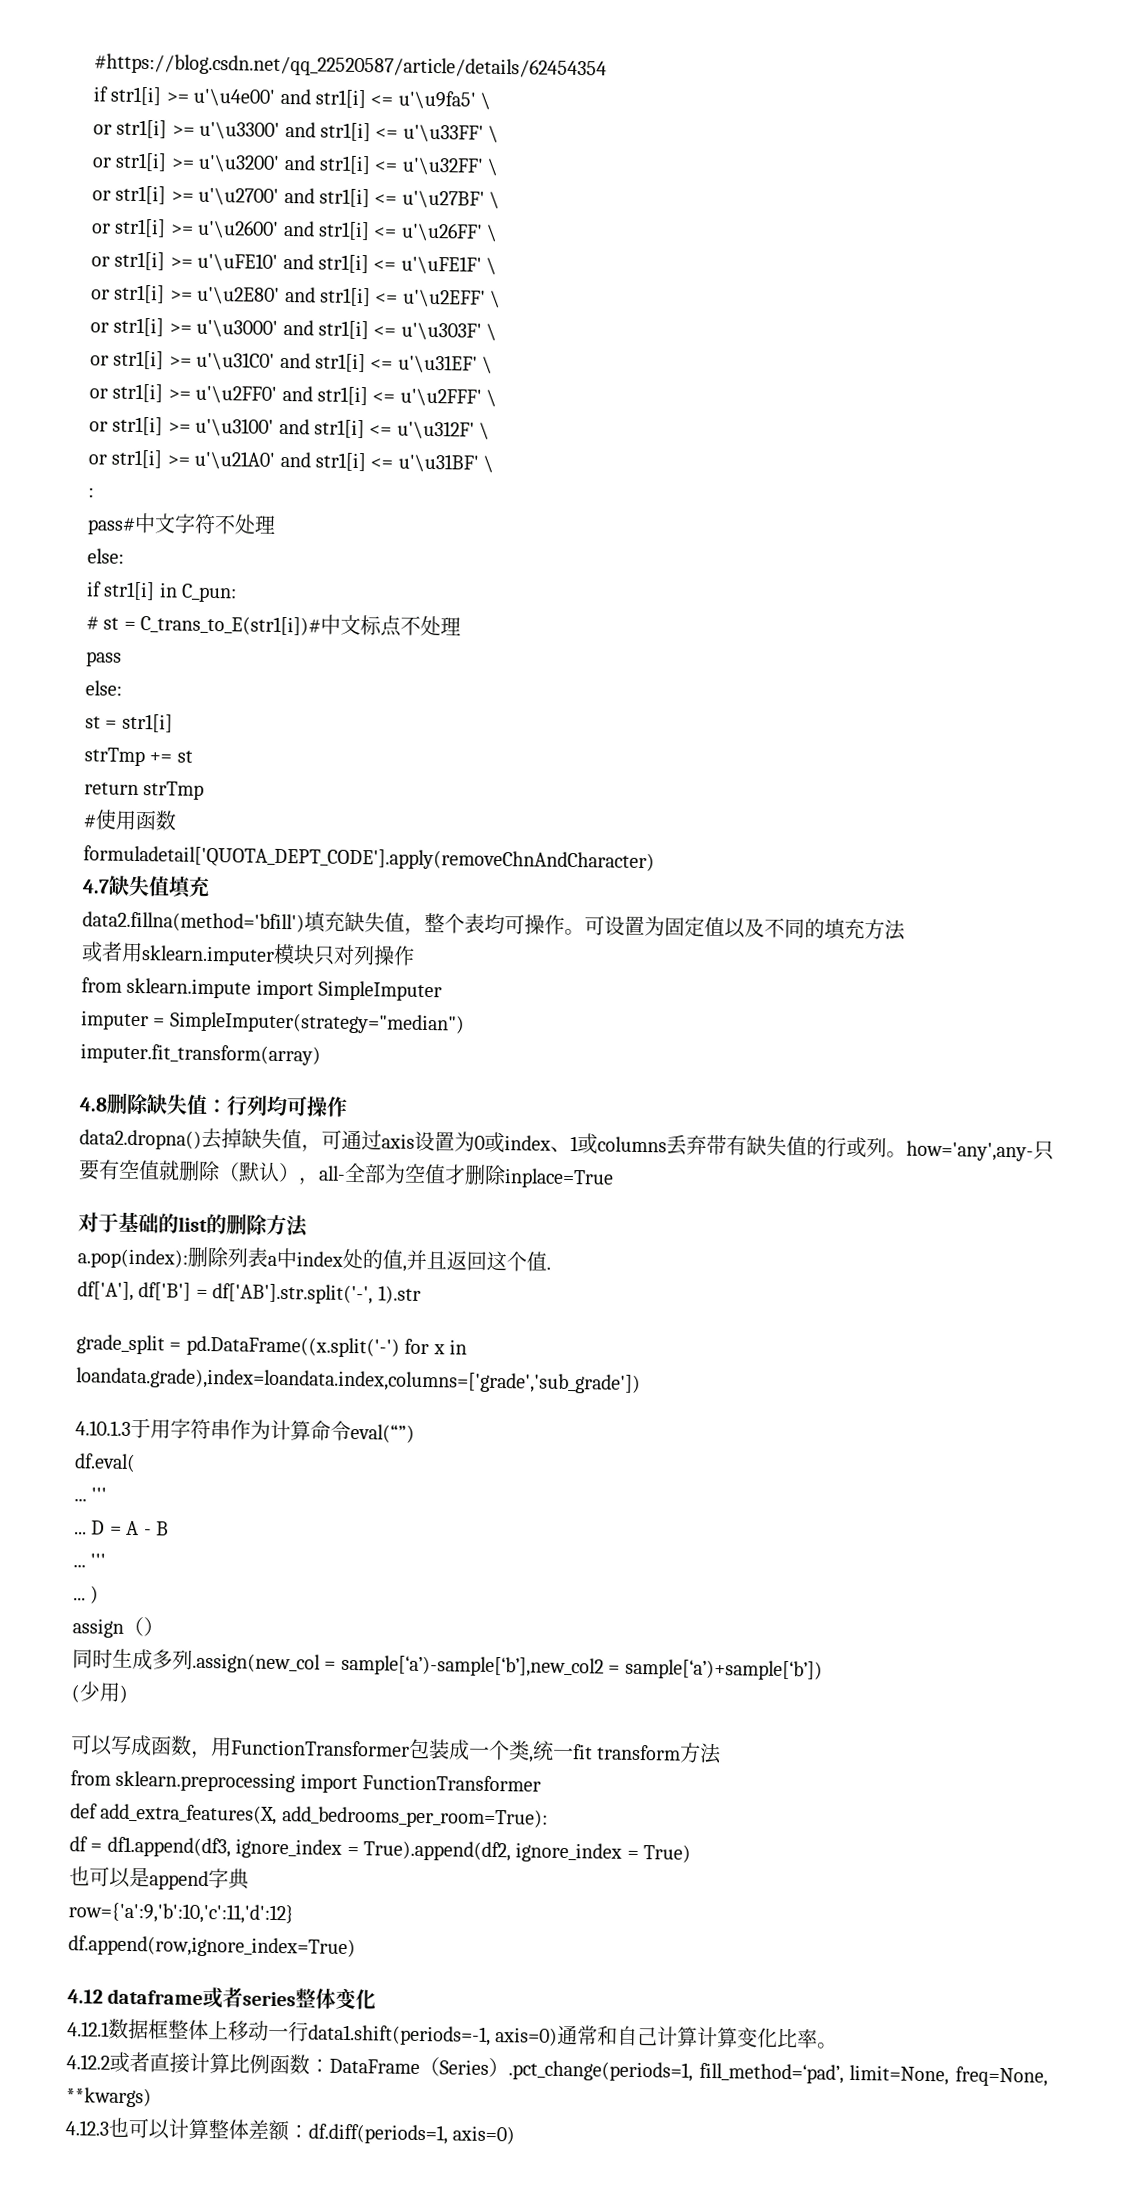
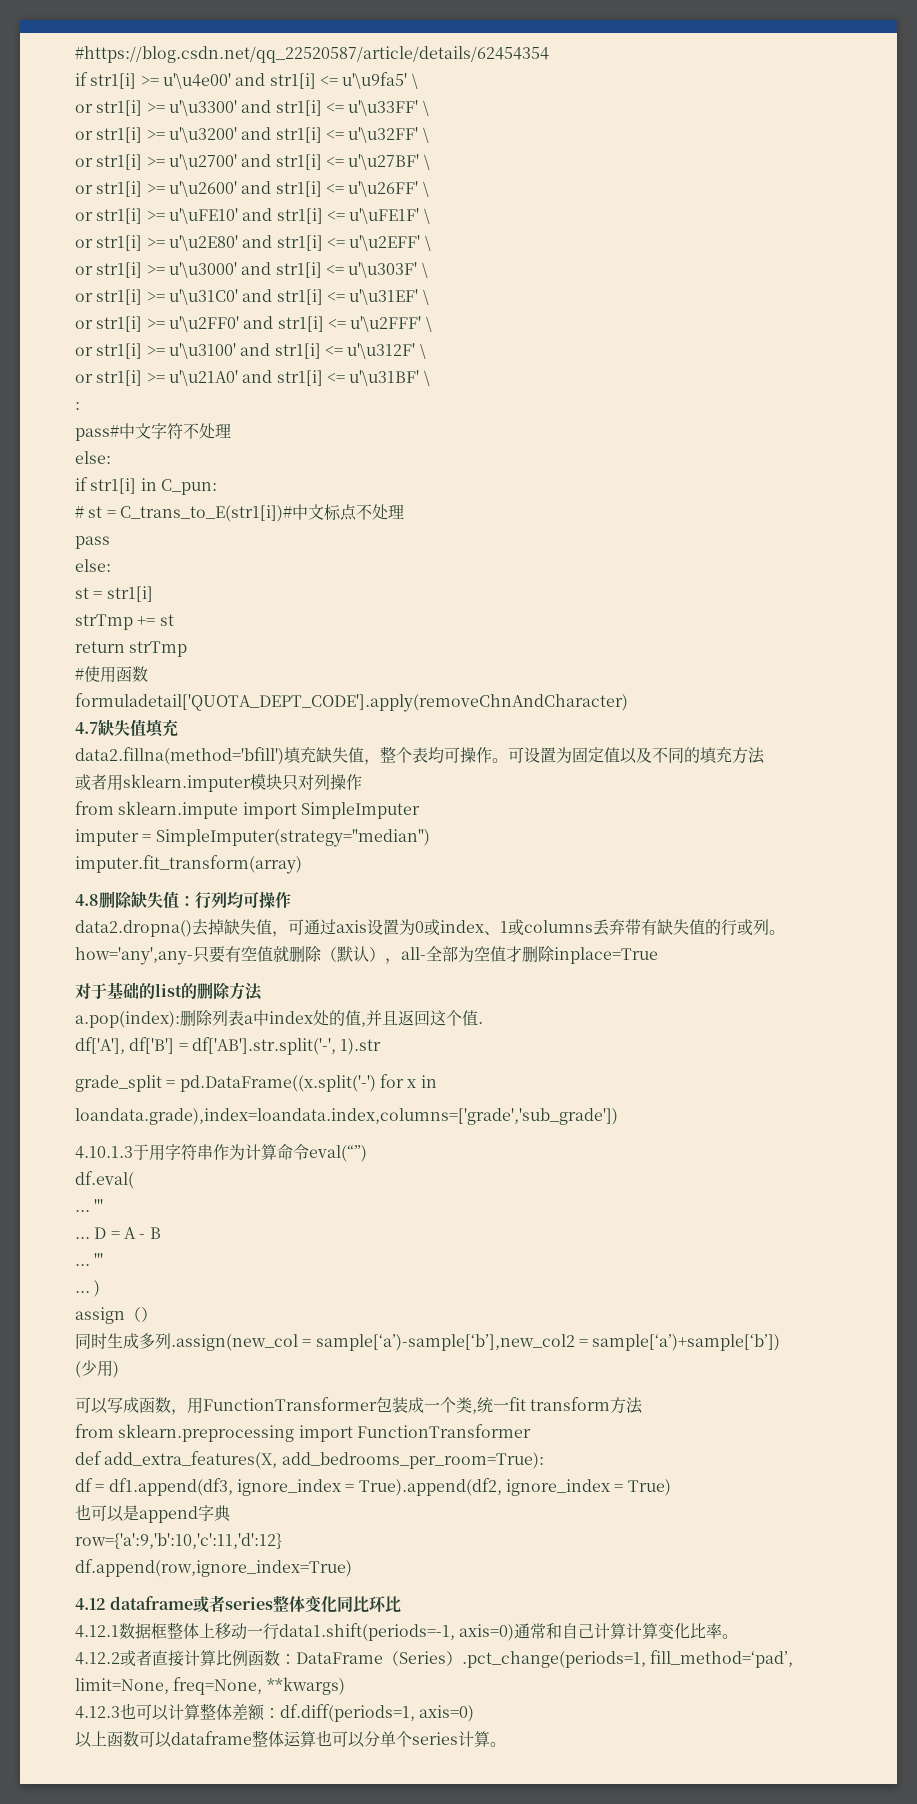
- 4.12 dataframe或者series整体变化
+ 4.12 dataframe或者series整体变化同比环比
+ 以上函数可以dataframe整体运算也可以分单个series计算。

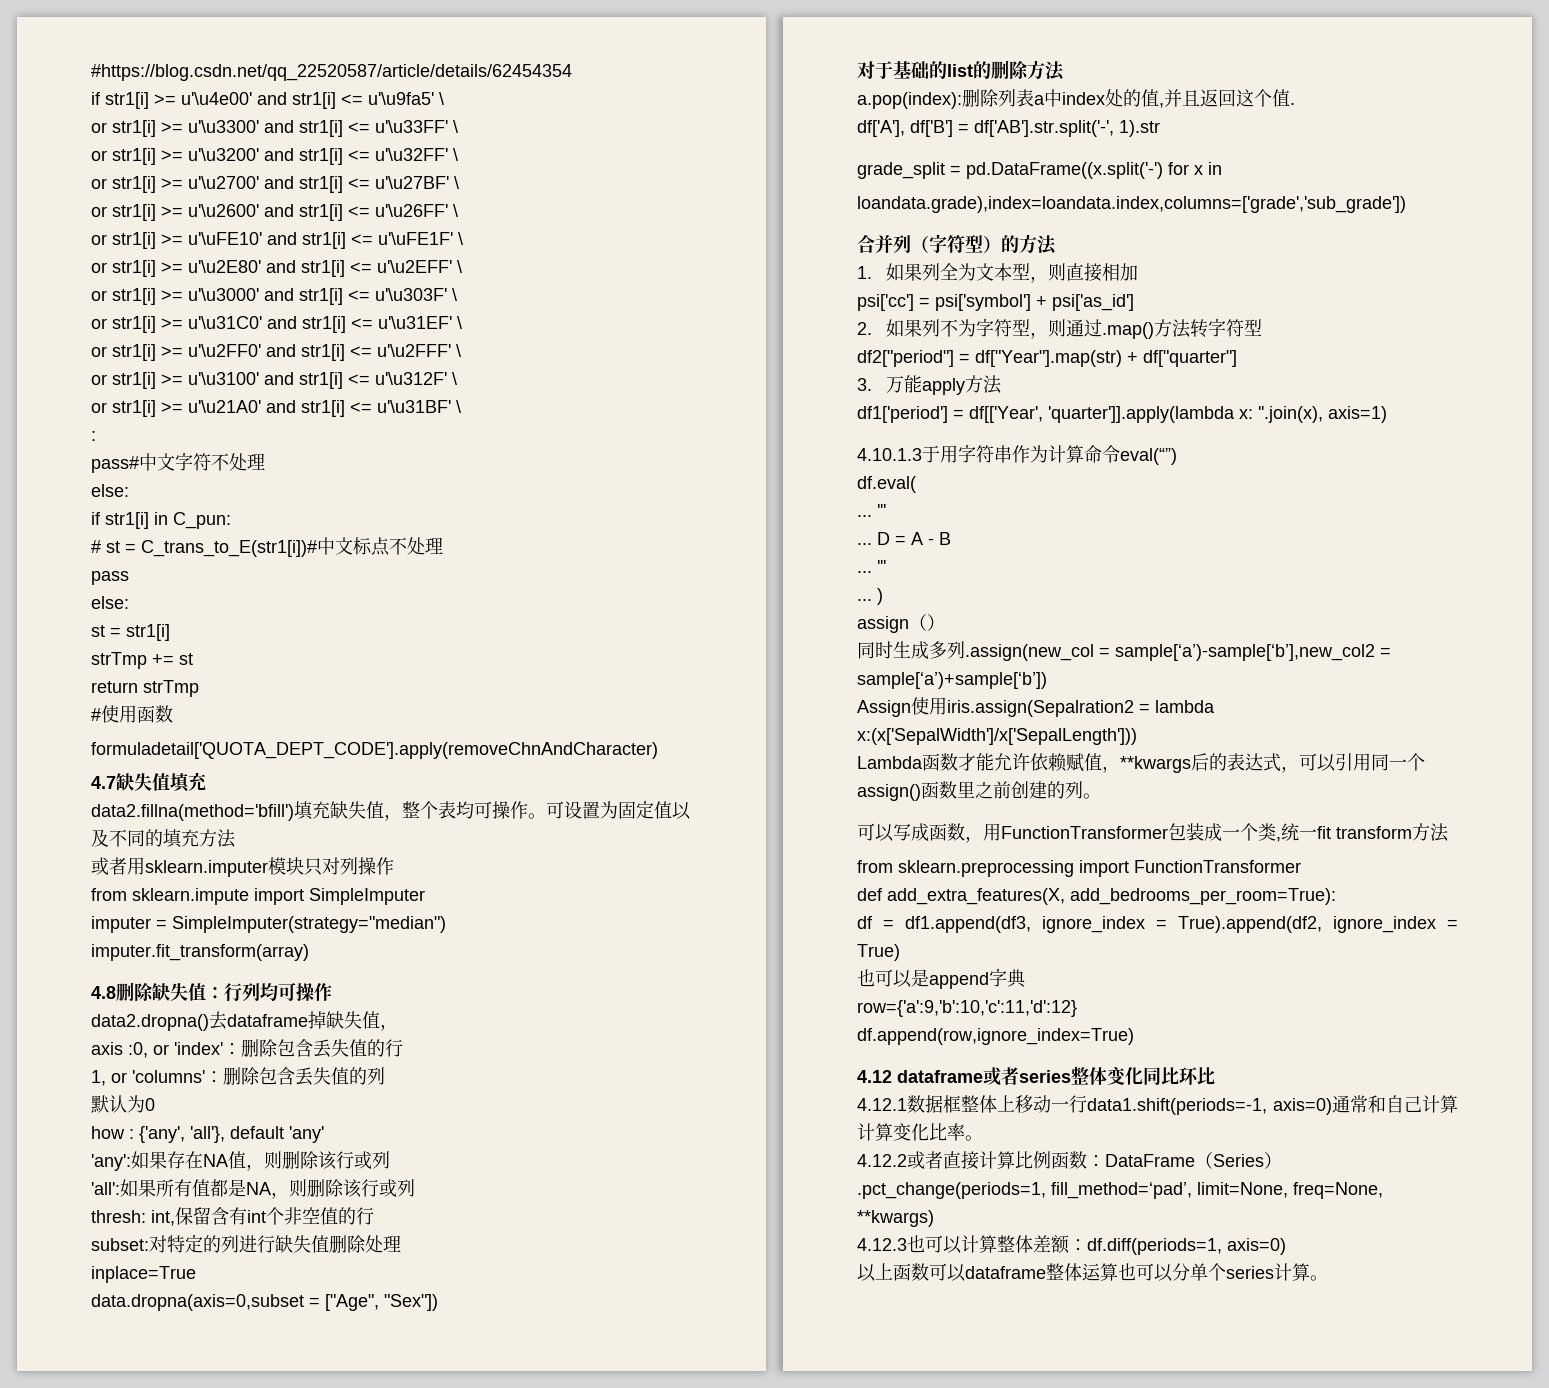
- data2.dropna()去掉缺失值，可通过axis设置为0或index、1或columns丢弃带有缺失值的行或列。how='any',any-只要有空值就删除（默认），all-全部为空值才删除inplace=True
+ data2.dropna()去dataframe掉缺失值，
+ axis :0, or 'index'：删除包含丢失值的行
+ 1, or 'columns'：删除包含丢失值的列
+ 默认为0
+ how : {'any', 'all'}, default 'any'
+ 'any':如果存在NA值，则删除该行或列
+ 'all':如果所有值都是NA，则删除该行或列
+ thresh: int,保留含有int个非空值的行
+ subset:对特定的列进行缺失值删除处理
+ inplace=True
+ data.dropna(axis=0,subset = ["Age", "Sex"])
+ 合并列（字符型）的方法
+ 1.如果列全为文本型，则直接相加
+ psi['cc'] = psi['symbol'] + psi['as_id']
+ 2.如果列不为字符型，则通过.map()方法转字符型
+ df2["period"] = df["Year"].map(str) + df["quarter"]
+ 3.万能apply方法
+ df1['period'] = df[['Year', 'quarter']].apply(lambda x: ''.join(x), axis=1)
- (少用)
+ Assign使用iris.assign(Sepalration2 = lambda x:(x['SepalWidth']/x['SepalLength']))
+ Lambda函数才能允许依赖赋值，**kwargs后的表达式，可以引用同一个assign()函数里之前创建的列。

